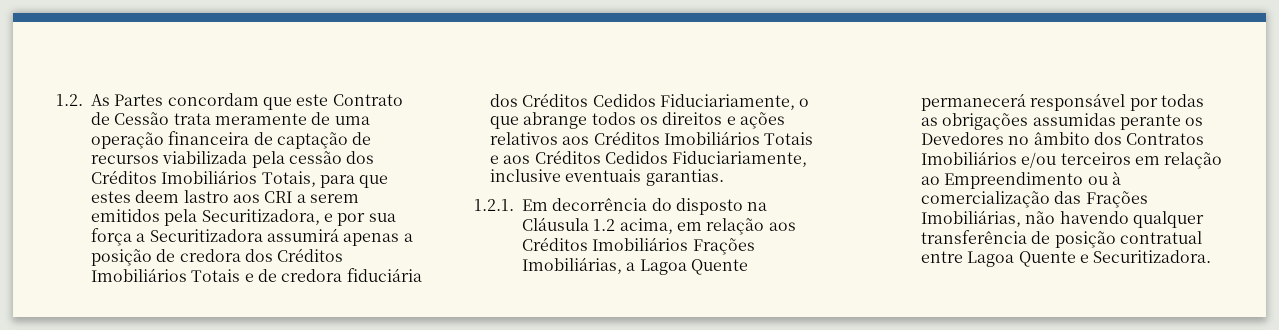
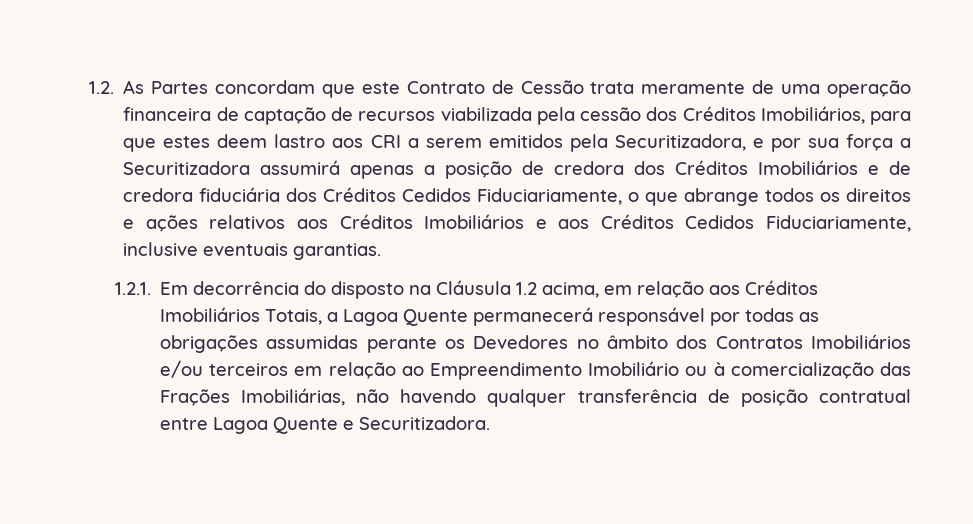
- 1.2. As Partes concordam que este Contrato de Cessão trata meramente de uma operação financeira de captação de recursos viabilizada pela cessão dos Créditos Imobiliários Totais, para que estes deem lastro aos CRI a serem emitidos pela Securitizadora, e por sua força a Securitizadora assumirá apenas a posição de credora dos Créditos Imobiliários Totais e de credora fiduciária dos Créditos Cedidos Fiduciariamente, o que abrange todos os direitos e ações relativos aos Créditos Imobiliários Totais e aos Créditos Cedidos Fiduciariamente, inclusive eventuais garantias.
+ 1.2. As Partes concordam que este Contrato de Cessão trata meramente de uma operação financeira de captação de recursos viabilizada pela cessão dos Créditos Imobiliários, para que estes deem lastro aos CRI a serem emitidos pela Securitizadora, e por sua força a Securitizadora assumirá apenas a posição de credora dos Créditos Imobiliários e de credora fiduciária dos Créditos Cedidos Fiduciariamente, o que abrange todos os direitos e ações relativos aos Créditos Imobiliários e aos Créditos Cedidos Fiduciariamente, inclusive eventuais garantias.
- 1.2.1. Em decorrência do disposto na Cláusula 1.2 acima, em relação aos Créditos Imobiliários Frações Imobiliárias, a Lagoa Quente permanecerá responsável por todas as obrigações assumidas perante os Devedores no âmbito dos Contratos Imobiliários e/ou terceiros em relação ao Empreendimento ou à comercialização das Frações Imobiliárias, não havendo qualquer transferência de posição contratual entre Lagoa Quente e Securitizadora.
+ 1.2.1. Em decorrência do disposto na Cláusula 1.2 acima, em relação aos Créditos Imobiliários Totais, a Lagoa Quente permanecerá responsável por todas as obrigações assumidas perante os Devedores no âmbito dos Contratos Imobiliários e/ou terceiros em relação ao Empreendimento Imobiliário ou à comercialização das Frações Imobiliárias, não havendo qualquer transferência de posição contratual entre Lagoa Quente e Securitizadora.

